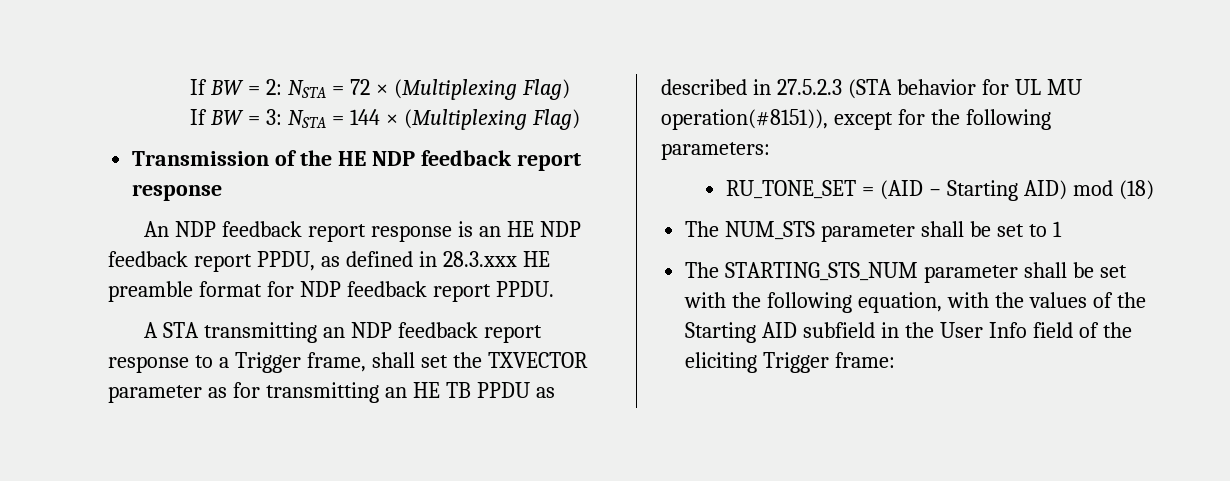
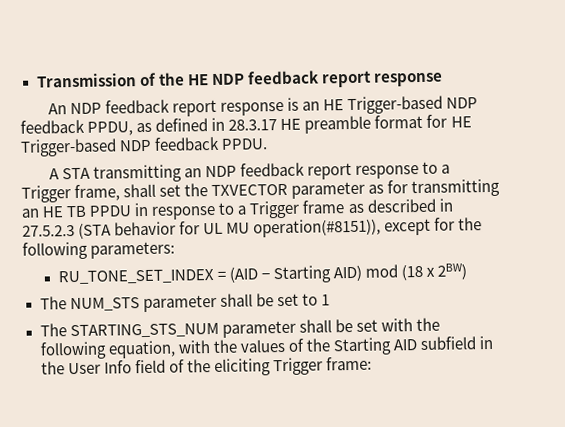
- If BW = 2: NSTA = 72 × (Multiplexing Flag)
- If BW = 3: NSTA = 144 × (Multiplexing Flag)
- An NDP feedback report response is an HE NDP feedback report PPDU, as defined in 28.3.xxx HE preamble format for NDP feedback report PPDU.
+ An NDP feedback report response is an HE Trigger-based NDP feedback PPDU, as defined in 28.3.17 HE preamble format for HE Trigger-based NDP feedback PPDU.
- A STA transmitting an NDP feedback report response to a Trigger frame, shall set the TXVECTOR parameter as for transmitting an HE TB PPDU as described in 27.5.2.3 (STA behavior for UL MU operation(#8151)), except for the following parameters:
+ A STA transmitting an NDP feedback report response to a Trigger frame, shall set the TXVECTOR parameter as for transmitting an HE TB PPDU in response to a Trigger frame as described in 27.5.2.3 (STA behavior for UL MU operation(#8151)), except for the following parameters:
- RU_TONE_SET = (AID − Starting AID) mod (18)
+ RU_TONE_SET_INDEX = (AID − Starting AID) mod (18 x 2BW)

